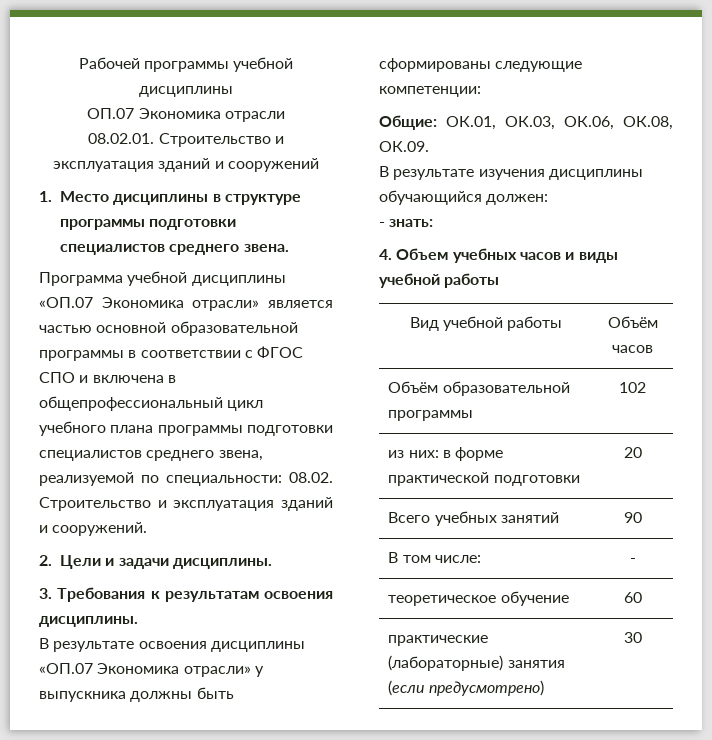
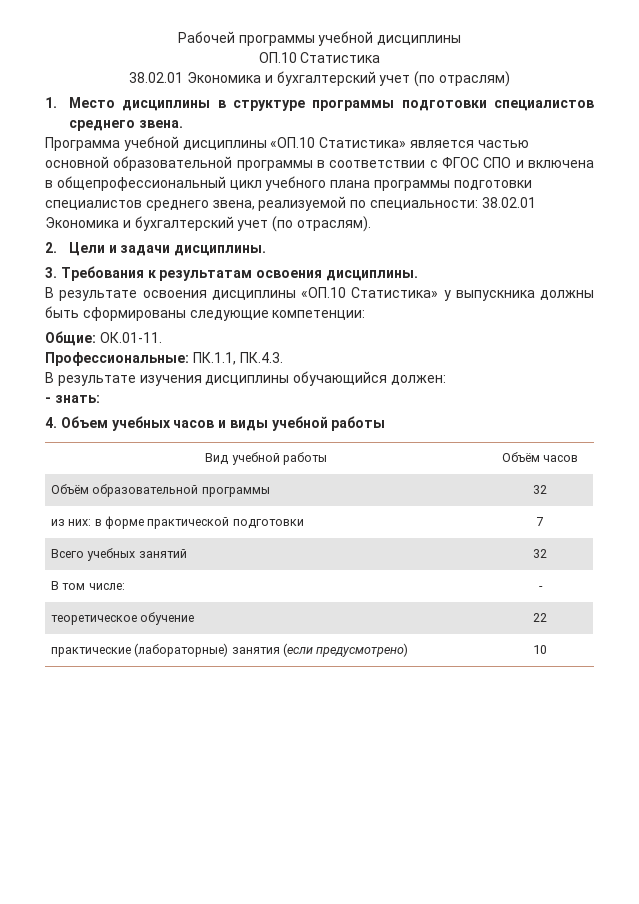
- ОП.07 Экономика отрасли
- 08.02.01. Строительство и эксплуатация зданий и сооружений
+ ОП.10 Статистика
+ 38.02.01 Экономика и бухгалтерский учет (по отраслям)
- Программа учебной дисциплины «ОП.07 Экономика отрасли» является частью основной образовательной программы в соответствии с ФГОС СПО и включена в общепрофессиональный цикл учебного плана программы подготовки специалистов среднего звена, реализуемой по специальности: 08.02. Строительство и эксплуатация зданий и сооружений.
+ Программа учебной дисциплины «ОП.10 Статистика» является частью основной образовательной программы в соответствии с ФГОС СПО и включена в общепрофессиональный цикл учебного плана программы подготовки специалистов среднего звена, реализуемой по специальности: 38.02.01 Экономика и бухгалтерский учет (по отраслям).
- В результате освоения дисциплины «ОП.07 Экономика отрасли» у выпускника должны быть сформированы следующие компетенции:
+ В результате освоения дисциплины «ОП.10 Статистика» у выпускника должны быть сформированы следующие компетенции:
- Общие: ОК.01, ОК.03, ОК.06, ОК.08, ОК.09.
+ Общие: ОК.01-11.
+ Профессиональные: ПК.1.1, ПК.4.3.
- Объём образовательной программы | 102
+ Объём образовательной программы | 32
- из них: в форме практической подготовки | 20
+ из них: в форме практической подготовки | 7
- Всего учебных занятий | 90
+ Всего учебных занятий | 32
- теоретическое обучение | 60
+ теоретическое обучение | 22
- практические (лабораторные) занятия (если предусмотрено) | 30
+ практические (лабораторные) занятия (если предусмотрено) | 10

